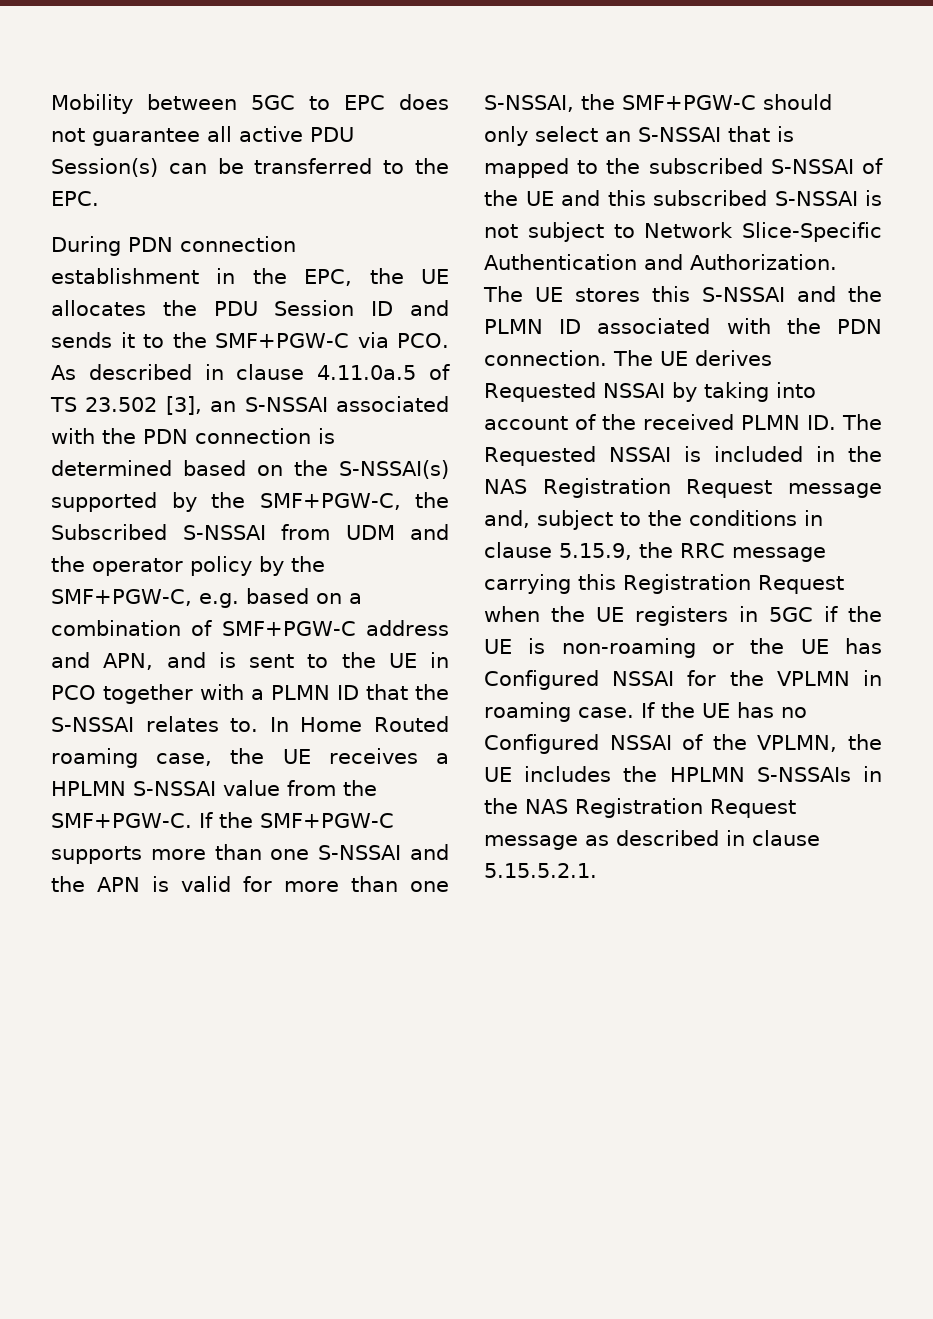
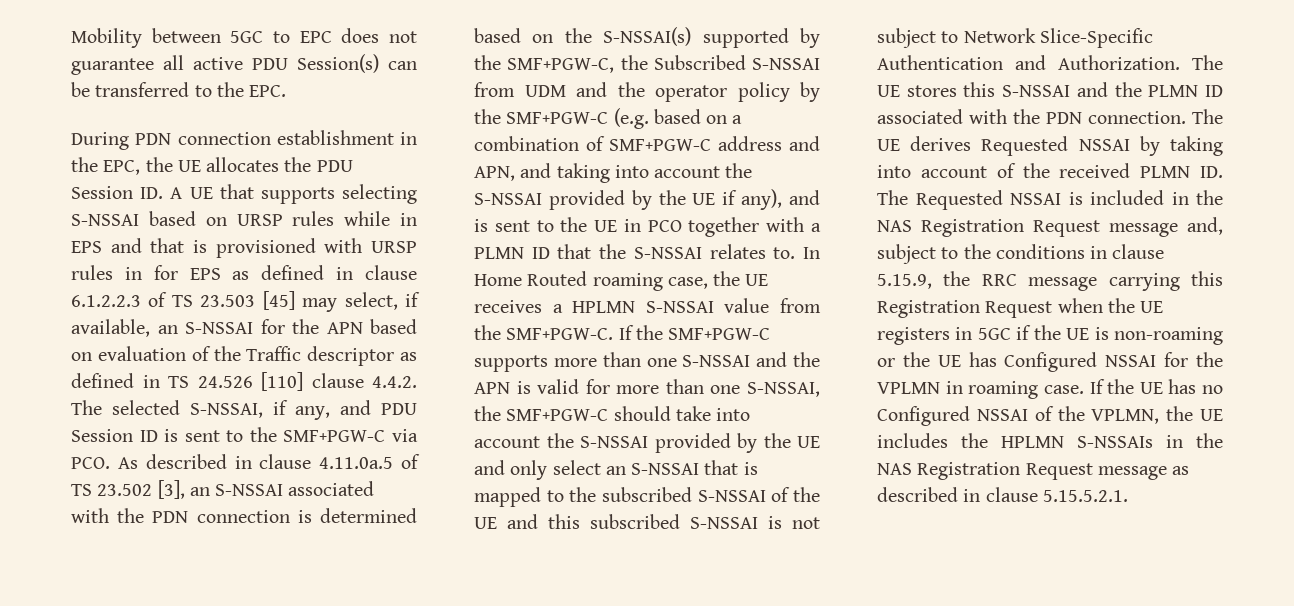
- During PDN connection establishment in the EPC, the UE allocates the PDU Session ID and sends it to the SMF+PGW-C via PCO. As described in clause 4.11.0a.5 of TS 23.502 [3], an S-NSSAI associated with the PDN connection is determined based on the S-NSSAI(s) supported by the SMF+PGW-C, the Subscribed S-NSSAI from UDM and the operator policy by the SMF+PGW-C, e.g. based on a combination of SMF+PGW-C address and APN, and is sent to the UE in PCO together with a PLMN ID that the S-NSSAI relates to.
+ During PDN connection establishment in the EPC, the UE allocates the PDU Session ID. A UE that supports selecting S-NSSAI based on URSP rules while in EPS and that is provisioned with URSP rules in for EPS as defined in clause 6.1.2.2.3 of TS 23.503 [45] may select, if available, an S-NSSAI for the APN based on evaluation of the Traffic descriptor as defined in TS 24.526 [110] clause 4.4.2. The selected S-NSSAI, if any, and PDU Session ID is sent to the SMF+PGW-C via PCO. As described in clause 4.11.0a.5 of TS 23.502 [3], an S-NSSAI associated with the PDN connection is determined based on the S-NSSAI(s) supported by the SMF+PGW-C, the Subscribed S-NSSAI from UDM and the operator policy by the SMF+PGW-C (e.g. based on a combination of SMF+PGW-C address and APN, and taking into account the S-NSSAI provided by the UE if any), and is sent to the UE in PCO together with a PLMN ID that the S-NSSAI relates to.
- If the SMF+PGW-C supports more than one S-NSSAI and the APN is valid for more than one S-NSSAI, the SMF+PGW-C should only select an S-NSSAI that is mapped to the subscribed S-NSSAI of the UE and this subscribed S-NSSAI is not subject to Network Slice-Specific Authentication and Authorization.
+ If the SMF+PGW-C supports more than one S-NSSAI and the APN is valid for more than one S-NSSAI, the SMF+PGW-C should take into account the S-NSSAI provided by the UE and only select an S-NSSAI that is mapped to the subscribed S-NSSAI of the UE and this subscribed S-NSSAI is not subject to Network Slice-Specific Authentication and Authorization.

